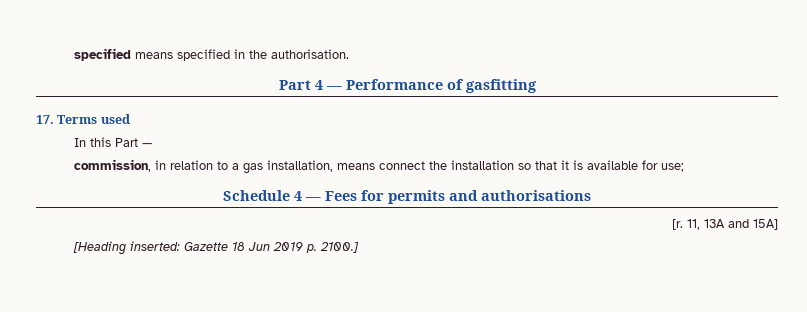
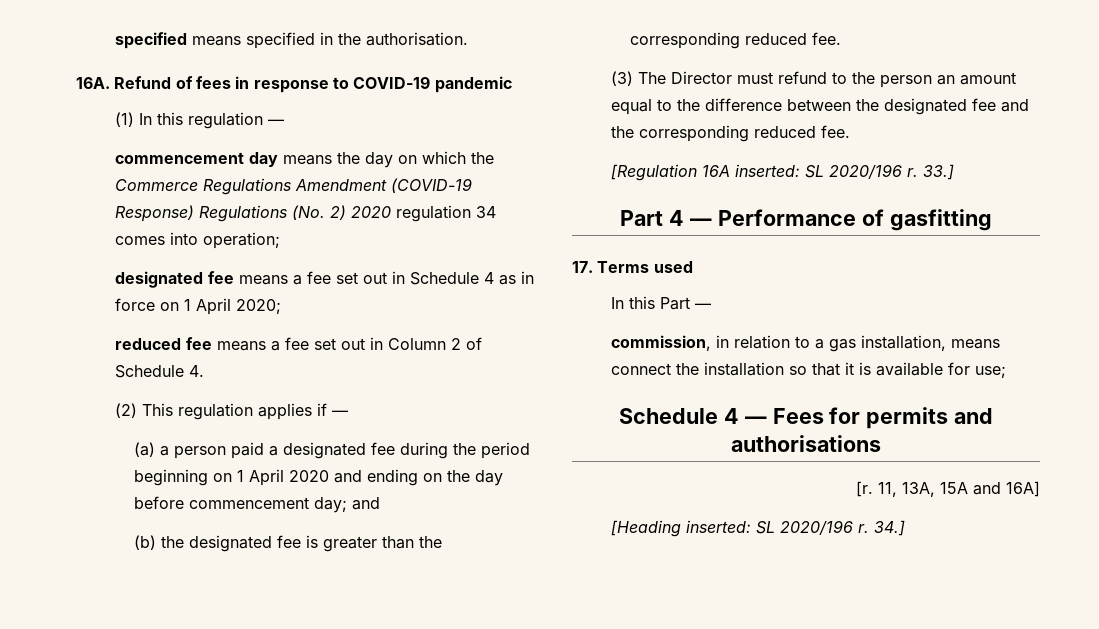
+ 16A. Refund of fees in response to COVID-19 pandemic
+ (1) In this regulation —
+ commencement day means the day on which the Commerce Regulations Amendment (COVID-19 Response) Regulations (No. 2) 2020 regulation 34 comes into operation;
+ designated fee means a fee set out in Schedule 4 as in force on 1 April 2020;
+ reduced fee means a fee set out in Column 2 of Schedule 4.
+ (2) This regulation applies if —
+ (a) a person paid a designated fee during the period beginning on 1 April 2020 and ending on the day before commencement day; and
+ (b) the designated fee is greater than the corresponding reduced fee.
+ (3) The Director must refund to the person an amount equal to the difference between the designated fee and the corresponding reduced fee.
+ [Regulation 16A inserted: SL 2020/196 r. 33.]
- 11, 13A and 15A]
- [Heading inserted: Gazette 18 Jun 2019 p. 2100.]
+ 11, 13A, 15A and 16A]
+ [Heading inserted: SL 2020/196 r. 34.]

